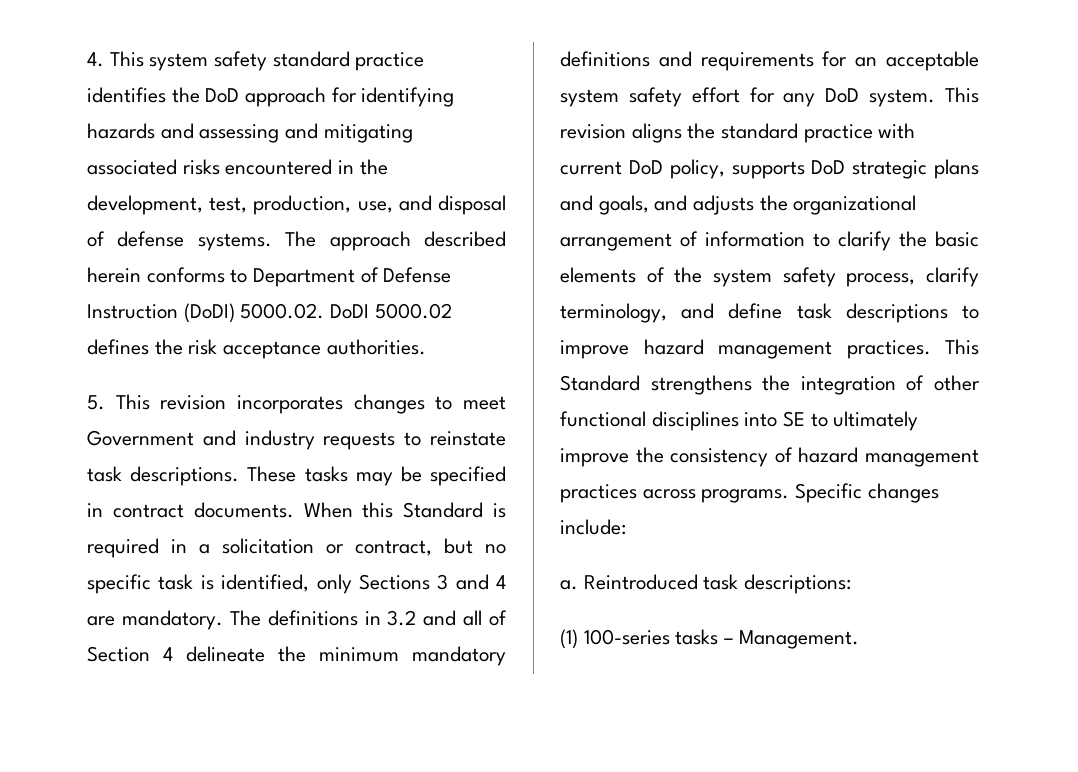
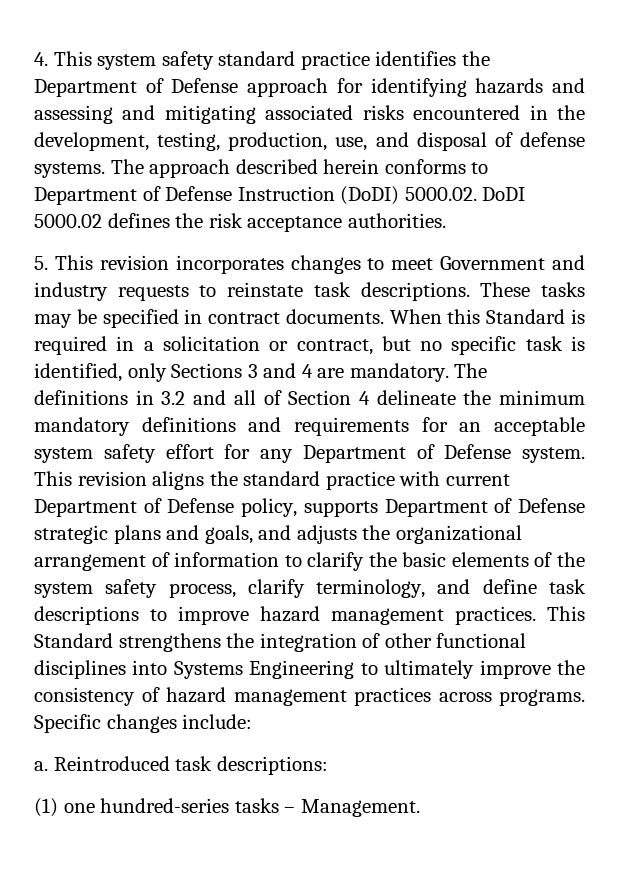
- 4. This system safety standard practice identifies the DoD approach for identifying hazards and assessing and mitigating associated risks encountered in the development, test, production, use, and disposal of defense systems.
+ 4. This system safety standard practice identifies the Department of Defense approach for identifying hazards and assessing and mitigating associated risks encountered in the development, testing, production, use, and disposal of defense systems.
- The definitions in 3.2 and all of Section 4 delineate the minimum mandatory definitions and requirements for an acceptable system safety effort for any DoD system.
+ The definitions in 3.2 and all of Section 4 delineate the minimum mandatory definitions and requirements for an acceptable system safety effort for any Department of Defense system.
- This revision aligns the standard practice with current DoD policy, supports DoD strategic plans and goals, and adjusts the organizational arrangement of information to clarify the basic elements of the system safety process, clarify terminology, and define task descriptions to improve hazard management practices.
+ This revision aligns the standard practice with current Department of Defense policy, supports Department of Defense strategic plans and goals, and adjusts the organizational arrangement of information to clarify the basic elements of the system safety process, clarify terminology, and define task descriptions to improve hazard management practices.
- This Standard strengthens the integration of other functional disciplines into SE to ultimately improve the consistency of hazard management practices across programs.
+ This Standard strengthens the integration of other functional disciplines into Systems Engineering to ultimately improve the consistency of hazard management practices across programs.
- (1) 100-series tasks – Management.
+ (1) one hundred-series tasks – Management.

